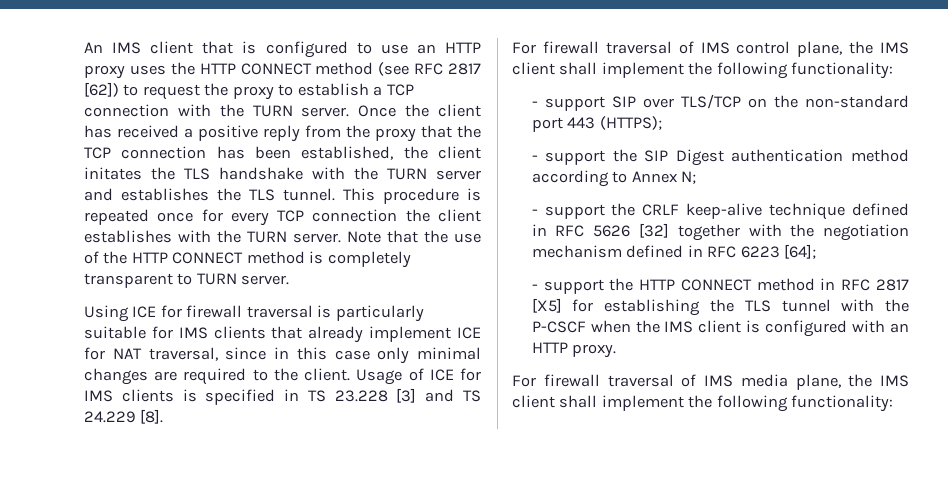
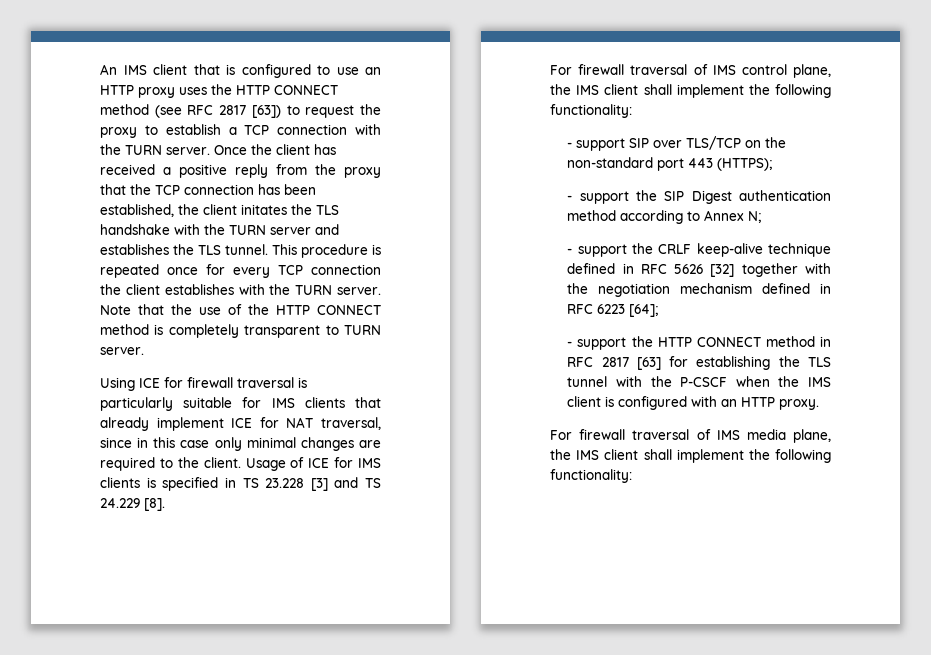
- An IMS client that is configured to use an HTTP proxy uses the HTTP CONNECT method (see RFC 2817 [62]) to request the proxy to establish a TCP connection with the TURN server.
+ An IMS client that is configured to use an HTTP proxy uses the HTTP CONNECT method (see RFC 2817 [63]) to request the proxy to establish a TCP connection with the TURN server.
- - support the HTTP CONNECT method in RFC 2817 [X5] for establishing the TLS tunnel with the P-CSCF when the IMS client is configured with an HTTP proxy.
+ - support the HTTP CONNECT method in RFC 2817 [63] for establishing the TLS tunnel with the P-CSCF when the IMS client is configured with an HTTP proxy.

